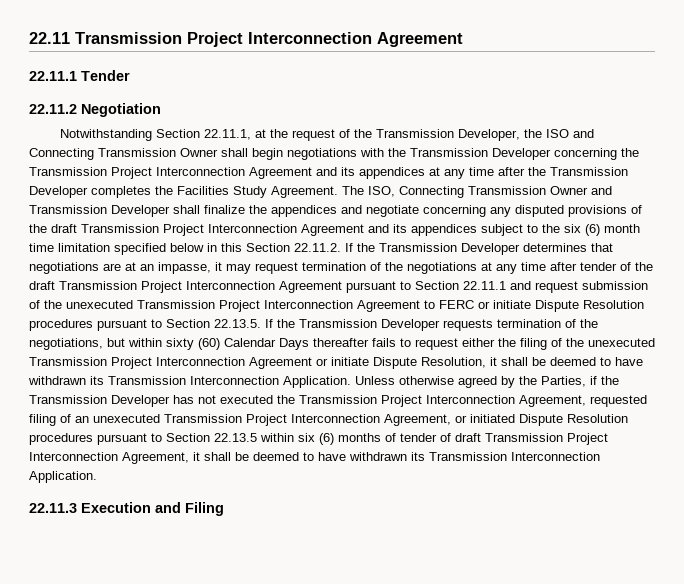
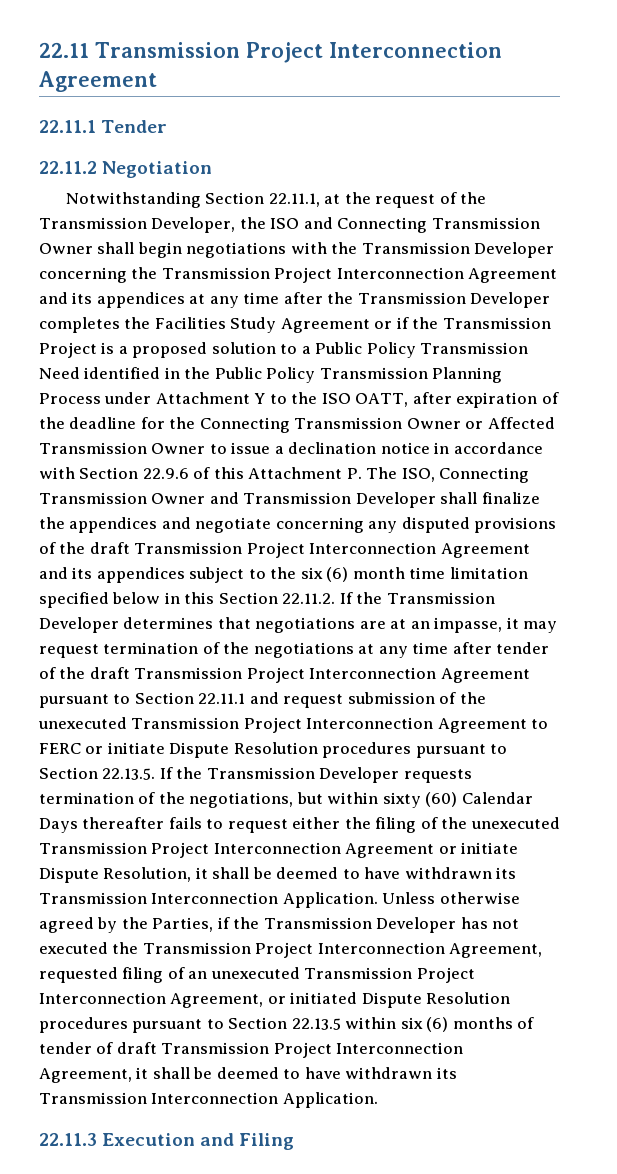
- Notwithstanding Section 22.11.1, at the request of the Transmission Developer, the ISO and Connecting Transmission Owner shall begin negotiations with the Transmission Developer concerning the Transmission Project Interconnection Agreement and its appendices at any time after the Transmission Developer completes the Facilities Study Agreement. The ISO, Connecting Transmission Owner and Transmission Developer shall finalize the appendices and negotiate concerning any disputed provisions of the draft Transmission Project Interconnection Agreement and its appendices subject to the six (6) month time limitation specified below in this Section 22.11.2. If the Transmission Developer determines that negotiations are at an impasse, it may request termination of the negotiations at any time after tender of the draft Transmission Project Interconnection Agreement pursuant to Section 22.11.1 and request submission of the unexecuted Transmission Project Interconnection Agreement to FERC or initiate Dispute Resolution procedures pursuant to Section 22.13.5. If the Transmission Developer requests termination of the negotiations, but within sixty (60) Calendar Days thereafter fails to request either the filing of the unexecuted Transmission Project Interconnection Agreement or initiate Dispute Resolution, it shall be deemed to have withdrawn its Transmission Interconnection Application.
+ Notwithstanding Section 22.11.1, at the request of the Transmission Developer, the ISO and Connecting Transmission Owner shall begin negotiations with the Transmission Developer concerning the Transmission Project Interconnection Agreement and its appendices at any time after the Transmission Developer completes the Facilities Study Agreement or if the Transmission Project is a proposed solution to a Public Policy Transmission Need identified in the Public Policy Transmission Planning Process under Attachment Y to the ISO OATT, after expiration of the deadline for the Connecting Transmission Owner or Affected Transmission Owner to issue a declination notice in accordance with Section 22.9.6 of this Attachment P. The ISO, Connecting Transmission Owner and Transmission Developer shall finalize the appendices and negotiate concerning any disputed provisions of the draft Transmission Project Interconnection Agreement and its appendices subject to the six (6) month time limitation specified below in this Section 22.11.2. If the Transmission Developer determines that negotiations are at an impasse, it may request termination of the negotiations at any time after tender of the draft Transmission Project Interconnection Agreement pursuant to Section 22.11.1 and request submission of the unexecuted Transmission Project Interconnection Agreement to FERC or initiate Dispute Resolution procedures pursuant to Section 22.13.5. If the Transmission Developer requests termination of the negotiations, but within sixty (60) Calendar Days thereafter fails to request either the filing of the unexecuted Transmission Project Interconnection Agreement or initiate Dispute Resolution, it shall be deemed to have withdrawn its Transmission Interconnection Application.

